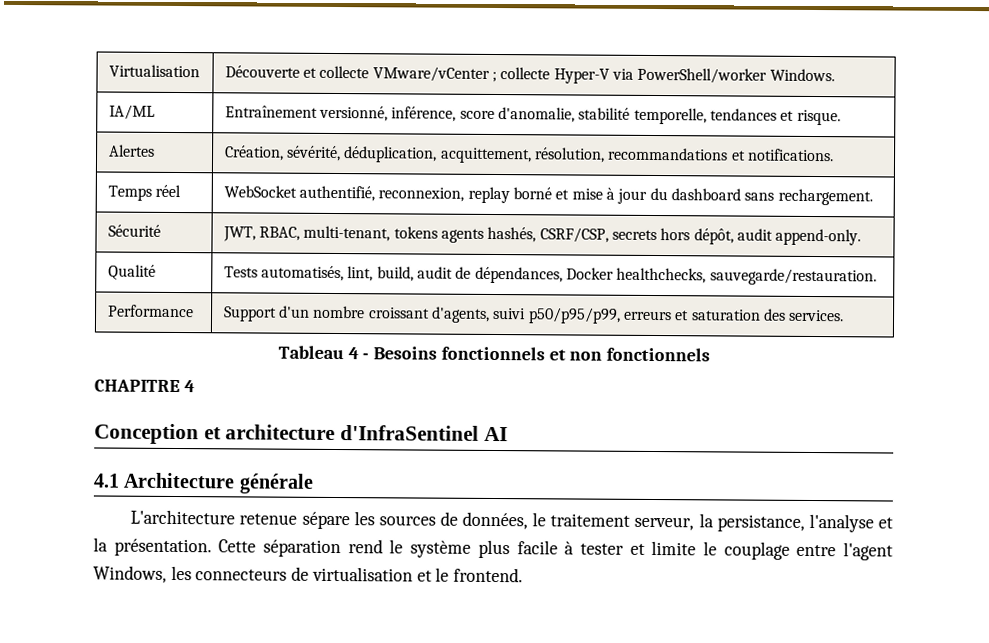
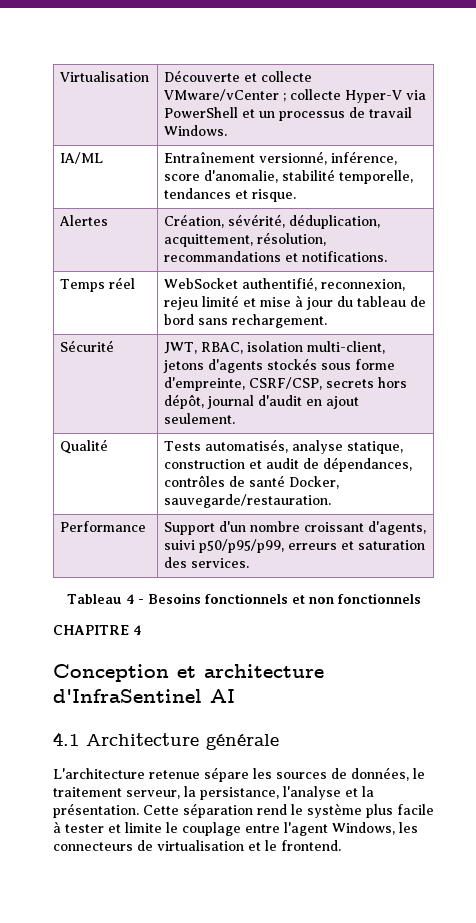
- Virtualisation | Découverte et collecte VMware/vCenter ; collecte Hyper-V via PowerShell/worker Windows.
+ Virtualisation | Découverte et collecte VMware/vCenter ; collecte Hyper-V via PowerShell et un processus de travail Windows.
- Temps réel | WebSocket authentifié, reconnexion, replay borné et mise à jour du dashboard sans rechargement.
+ Temps réel | WebSocket authentifié, reconnexion, rejeu limité et mise à jour du tableau de bord sans rechargement.
- Sécurité | JWT, RBAC, multi-tenant, tokens agents hashés, CSRF/CSP, secrets hors dépôt, audit append-only.
- Qualité | Tests automatisés, lint, build, audit de dépendances, Docker healthchecks, sauvegarde/restauration.
+ Sécurité | JWT, RBAC, isolation multi-client, jetons d'agents stockés sous forme d'empreinte, CSRF/CSP, secrets hors dépôt, journal d'audit en ajout seulement.
+ Qualité | Tests automatisés, analyse statique, construction et audit de dépendances, contrôles de santé Docker, sauvegarde/restauration.

